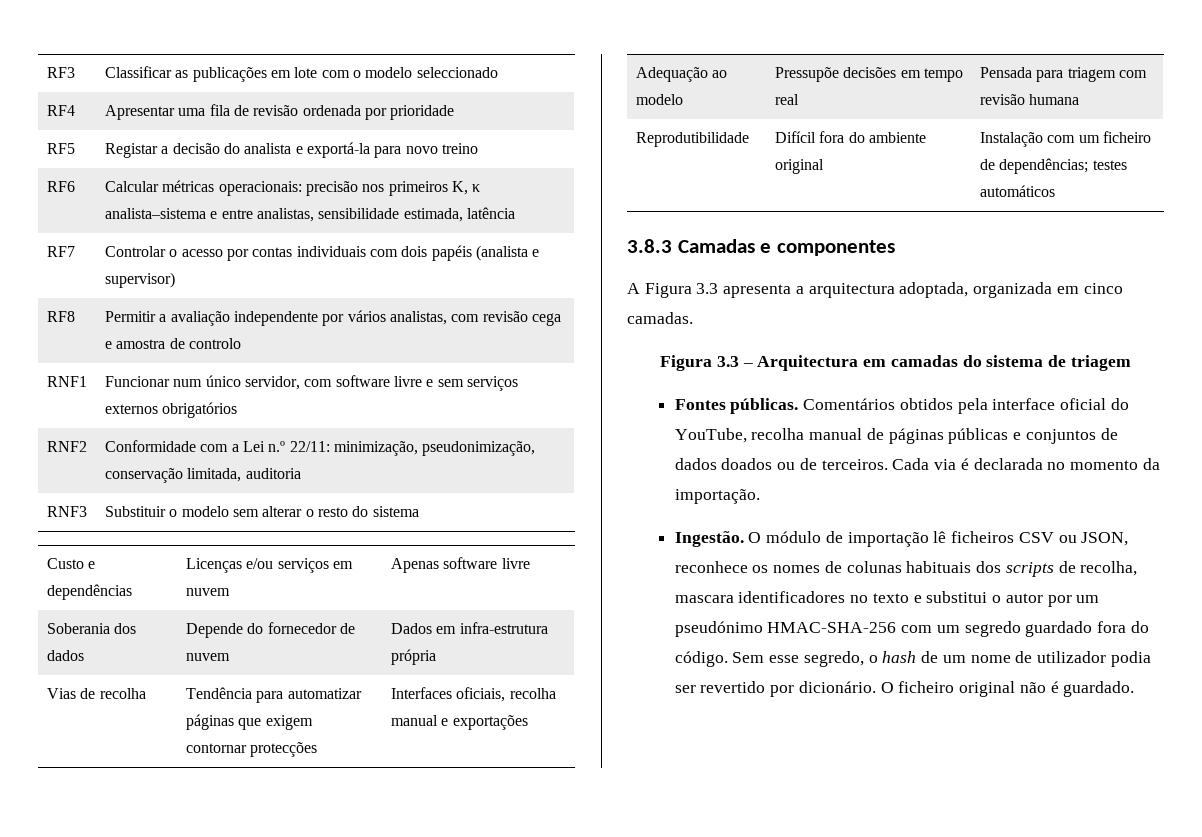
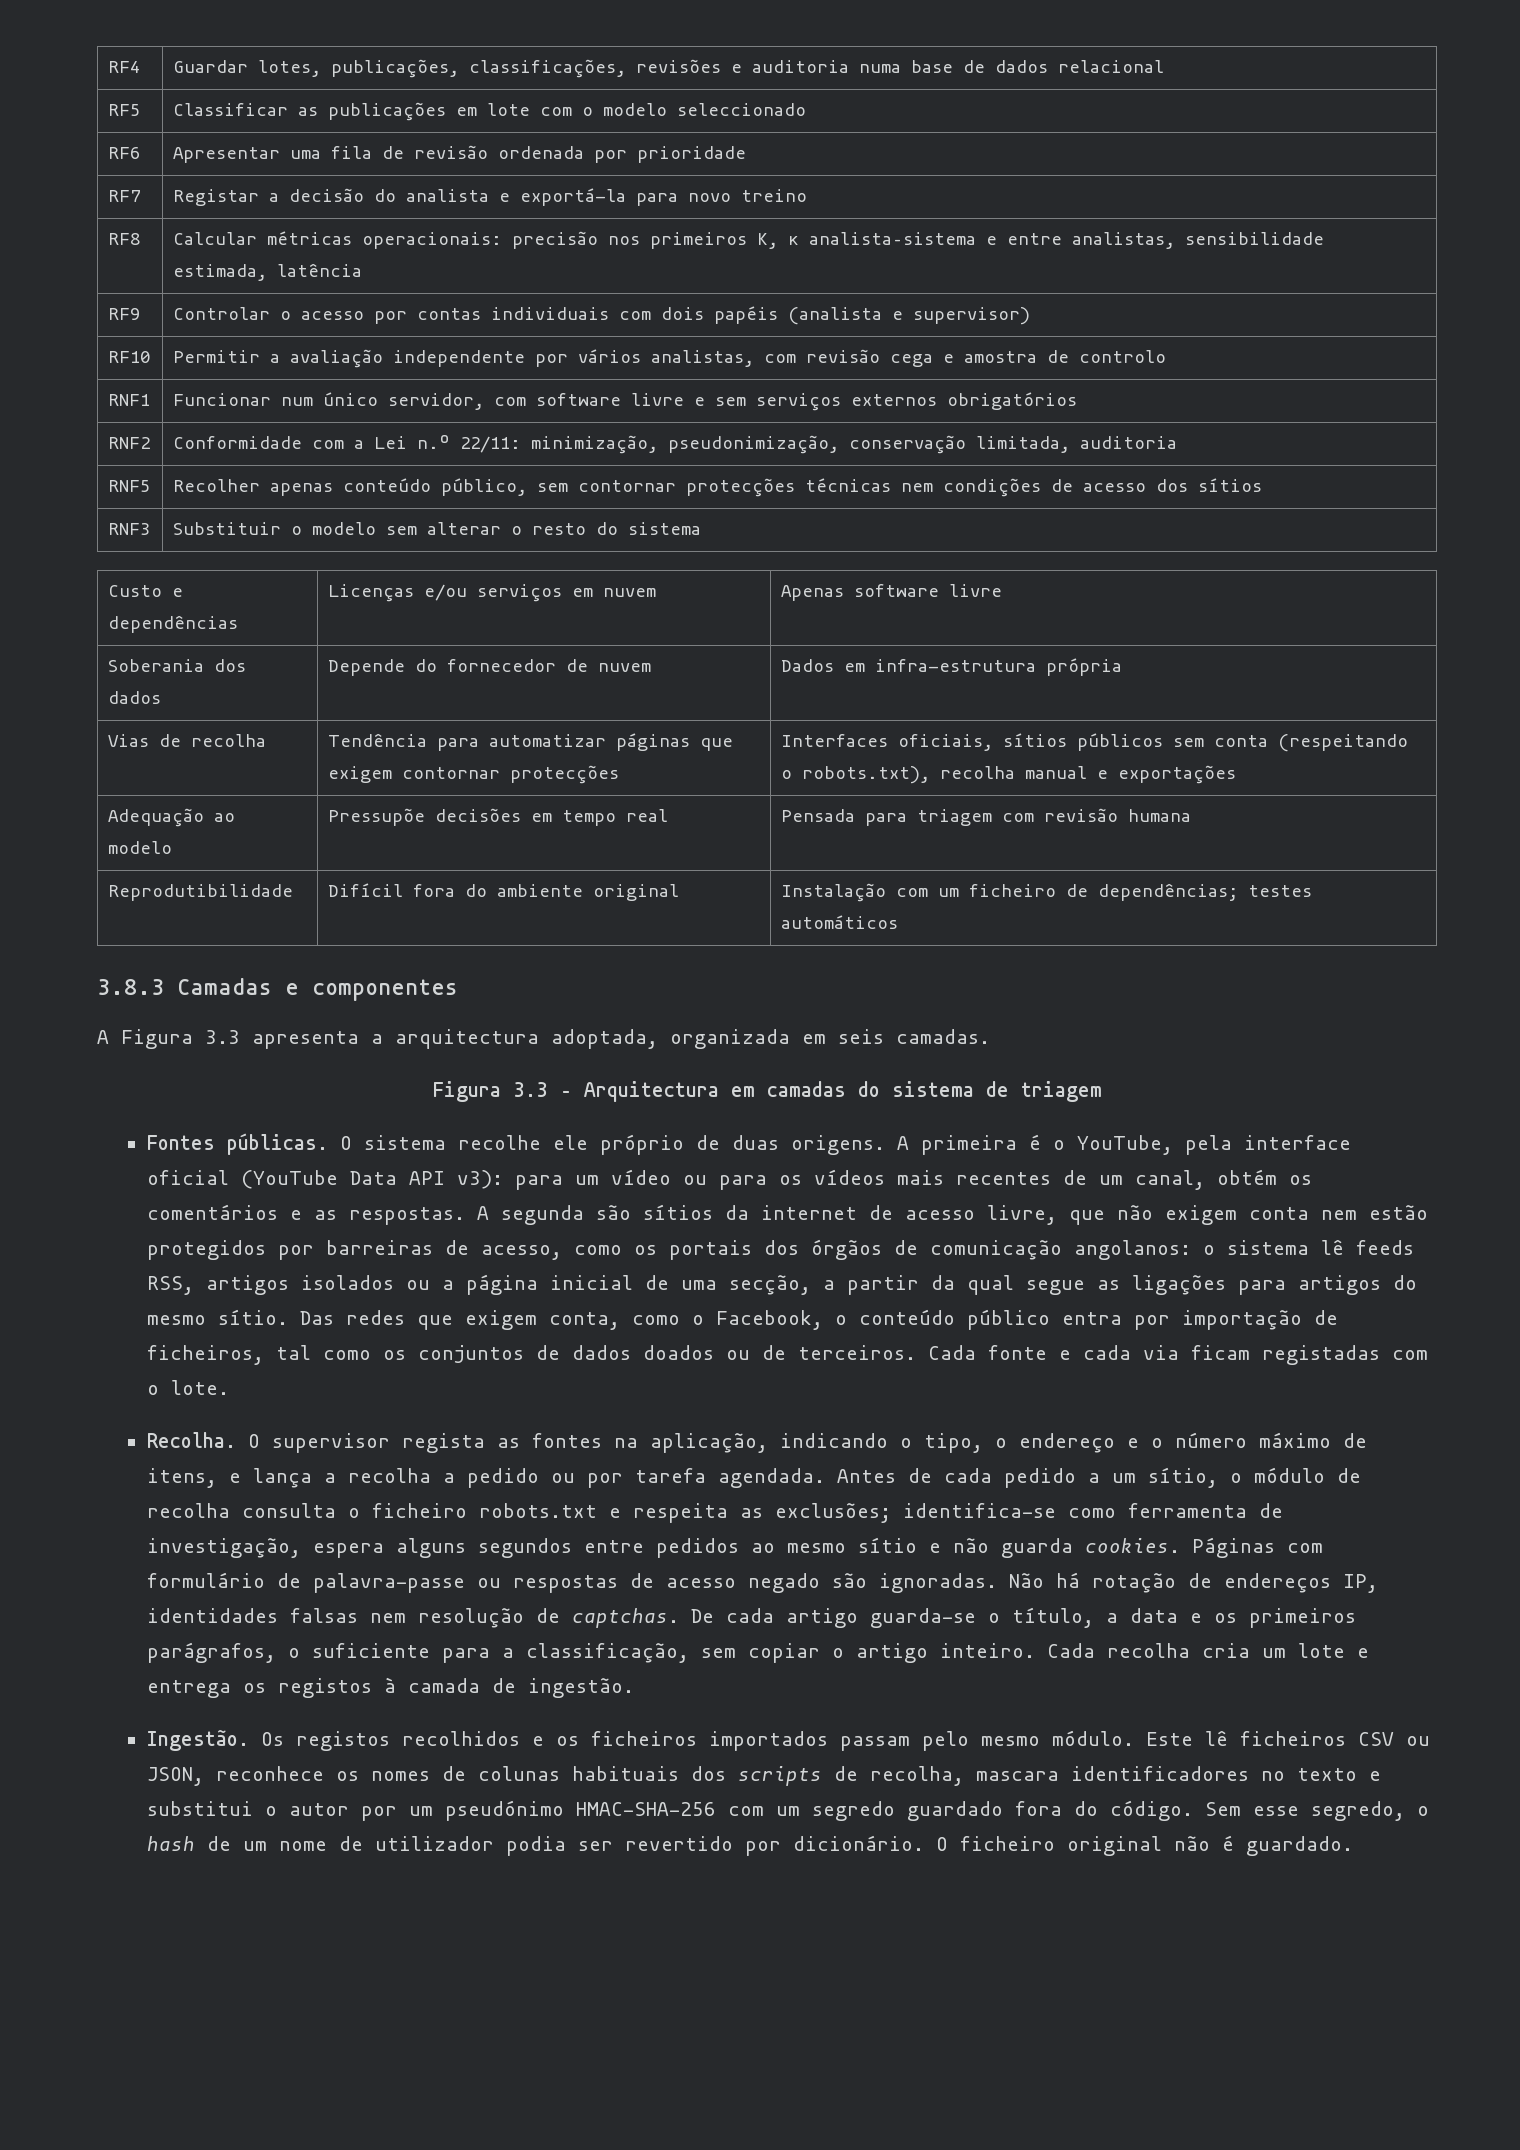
- RF3 | Classificar as publicações em lote com o modelo seleccionado
+ RF4 | Guardar lotes, publicações, classificações, revisões e auditoria numa base de dados relacional
+ RF5 | Classificar as publicações em lote com o modelo seleccionado
- RF4 | Apresentar uma fila de revisão ordenada por prioridade
+ RF6 | Apresentar uma fila de revisão ordenada por prioridade
- RF5 | Registar a decisão do analista e exportá-la para novo treino
+ RF7 | Registar a decisão do analista e exportá-la para novo treino
- RF6 | Calcular métricas operacionais: precisão nos primeiros K, κ analista–sistema e entre analistas, sensibilidade estimada, latência
+ RF8 | Calcular métricas operacionais: precisão nos primeiros K, κ analista–sistema e entre analistas, sensibilidade estimada, latência
- RF7 | Controlar o acesso por contas individuais com dois papéis (analista e supervisor)
+ RF9 | Controlar o acesso por contas individuais com dois papéis (analista e supervisor)
- RF8 | Permitir a avaliação independente por vários analistas, com revisão cega e amostra de controlo
+ RF10 | Permitir a avaliação independente por vários analistas, com revisão cega e amostra de controlo
+ RNF5 | Recolher apenas conteúdo público, sem contornar protecções técnicas nem condições de acesso dos sítios
- Vias de recolha | Tendência para automatizar páginas que exigem contornar protecções | Interfaces oficiais, recolha manual e exportações
+ Vias de recolha | Tendência para automatizar páginas que exigem contornar protecções | Interfaces oficiais, sítios públicos sem conta (respeitando o robots.txt), recolha manual e exportações
- A Figura 3.3 apresenta a arquitectura adoptada, organizada em cinco camadas.
+ A Figura 3.3 apresenta a arquitectura adoptada, organizada em seis camadas.
- Comentários obtidos pela interface oficial do YouTube, recolha manual de páginas públicas e conjuntos de dados doados ou de terceiros.
+ O sistema recolhe ele próprio de duas origens. A primeira é o YouTube, pela interface oficial (YouTube Data API v3): para um vídeo ou para os vídeos mais recentes de um canal, obtém os comentários e as respostas. A segunda são sítios da internet de acesso livre, que não exigem conta nem estão protegidos por barreiras de acesso, como os portais dos órgãos de comunicação angolanos: o sistema lê feeds RSS, artigos isolados ou a página inicial de uma secção, a partir da qual segue as ligações para artigos do mesmo sítio. Das redes que exigem conta, como o Facebook, o conteúdo público entra por importação de ficheiros, tal como os conjuntos de dados doados ou de terceiros.
- Cada via é declarada no momento da importação.
- Ingestão. O módulo de importação lê ficheiros CSV ou JSON, reconhece os nomes de colunas habituais dos scripts de recolha, mascara identificadores no texto e substitui o autor por um pseudónimo HMAC-SHA-256 com um segredo guardado fora do código.
+ Cada fonte e cada via ficam registadas com o lote.
+ Recolha. O supervisor regista as fontes na aplicação, indicando o tipo, o endereço e o número máximo de itens, e lança a recolha a pedido ou por tarefa agendada. Antes de cada pedido a um sítio, o módulo de recolha consulta o ficheiro robots.txt e respeita as exclusões; identifica-se como ferramenta de investigação, espera alguns segundos entre pedidos ao mesmo sítio e não guarda cookies. Páginas com formulário de palavra-passe ou respostas de acesso negado são ignoradas. Não há rotação de endereços IP, identidades falsas nem resolução de captchas. De cada artigo guarda-se o título, a data e os primeiros parágrafos, o suficiente para a classificação, sem copiar o artigo inteiro. Cada recolha cria um lote e entrega os registos à camada de ingestão.
+ Ingestão. Os registos recolhidos e os ficheiros importados passam pelo mesmo módulo. Este lê ficheiros CSV ou JSON, reconhece os nomes de colunas habituais dos scripts de recolha, mascara identificadores no texto e substitui o autor por um pseudónimo HMAC-SHA-256 com um segredo guardado fora do código.

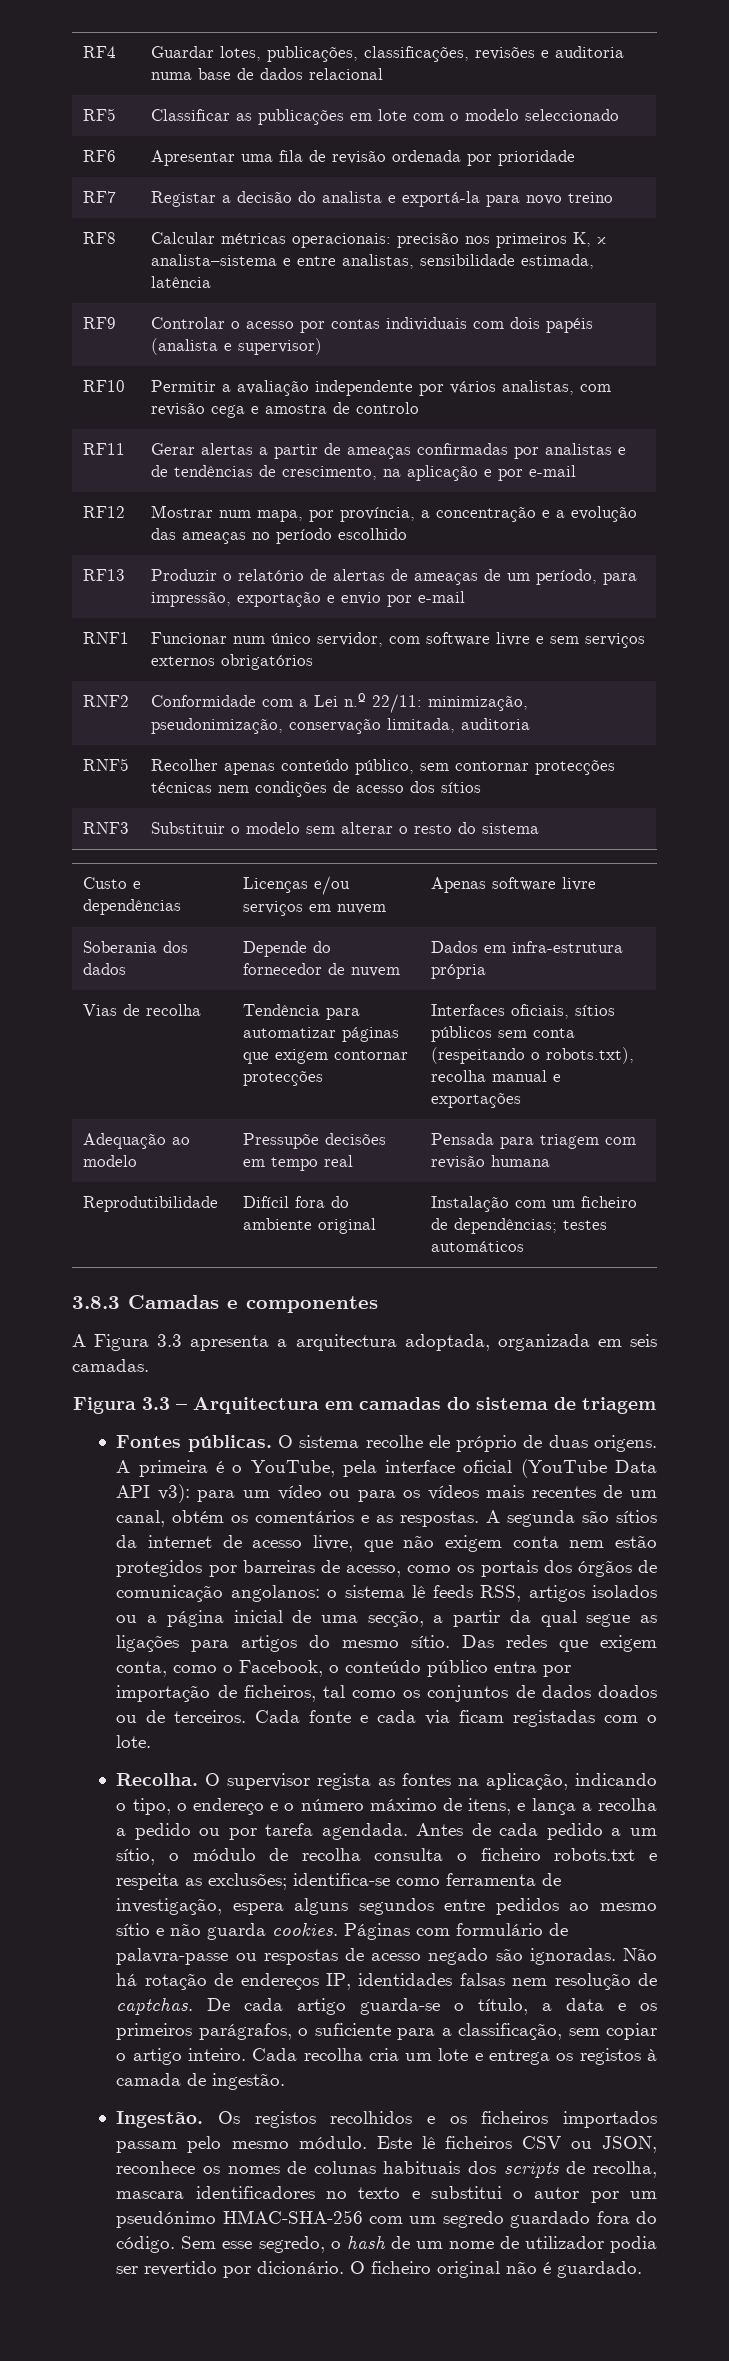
+ RF11 | Gerar alertas a partir de ameaças confirmadas por analistas e de tendências de crescimento, na aplicação e por e-mail
+ RF12 | Mostrar num mapa, por província, a concentração e a evolução das ameaças no período escolhido
+ RF13 | Produzir o relatório de alertas de ameaças de um período, para impressão, exportação e envio por e-mail

